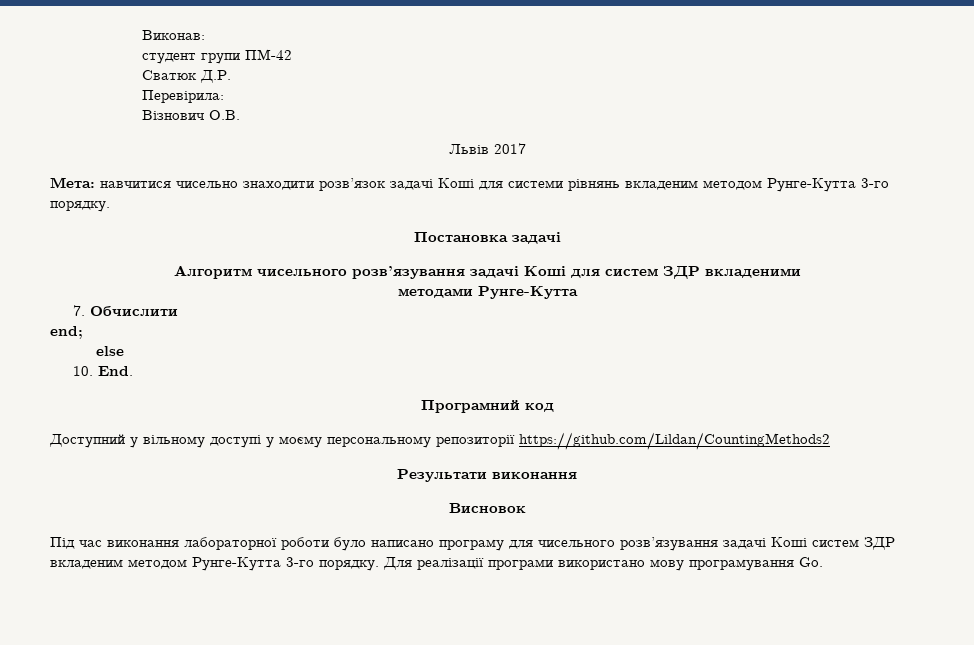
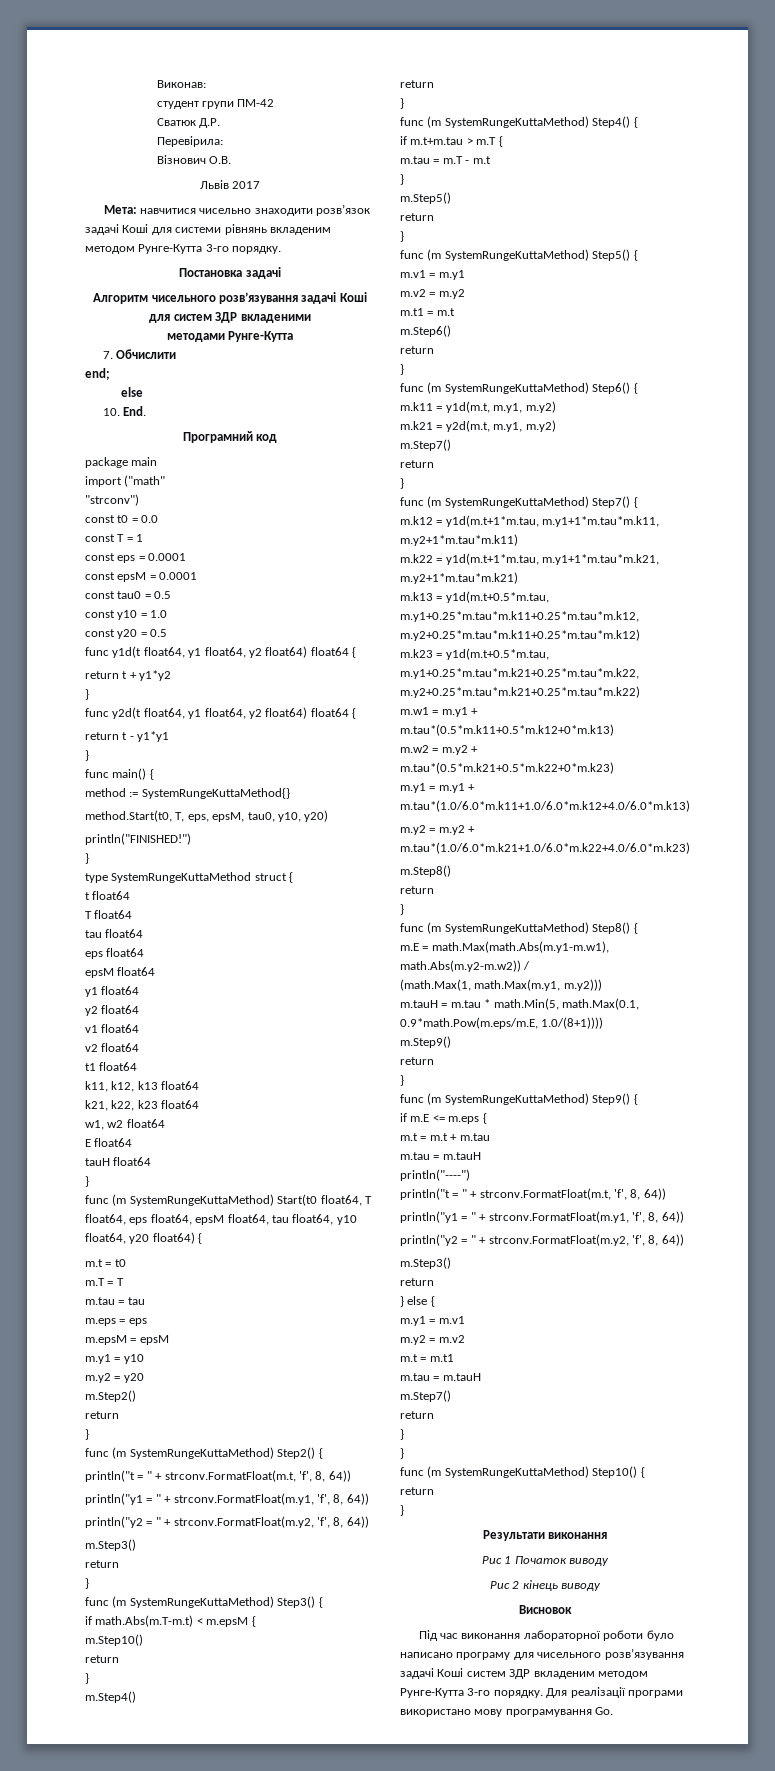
- Доступний у вільному доступі у моєму персональному репозиторії https://github.com/Lildan/CountingMethods2
+ package main
+ import ("math"
+ "strconv")
+ const t0 = 0.0
+ const T = 1
+ const eps = 0.0001
+ const epsM = 0.0001
+ const tau0 = 0.5
+ const y10 = 1.0
+ const y20 = 0.5
+ func y1d(t float64, y1 float64, y2 float64) float64 {
+ return t + y1*y2
+ }
+ func y2d(t float64, y1 float64, y2 float64) float64 {
+ return t - y1*y1
+ }
+ func main() {
+ method := SystemRungeKuttaMethod{}
+ method.Start(t0, T, eps, epsM, tau0, y10, y20)
+ println("FINISHED!")
+ }
+ type SystemRungeKuttaMethod struct {
+ t float64
+ T float64
+ tau float64
+ eps float64
+ epsM float64
+ y1 float64
+ y2 float64
+ v1 float64
+ v2 float64
+ t1 float64
+ k11, k12, k13 float64
+ k21, k22, k23 float64
+ w1, w2 float64
+ E float64
+ tauH float64
+ }
+ func (m SystemRungeKuttaMethod) Start(t0 float64, T float64, eps float64, epsM float64, tau float64, y10 float64, y20 float64) {
+ m.t = t0
+ m.T = T
+ m.tau = tau
+ m.eps = eps
+ m.epsM = epsM
+ m.y1 = y10
+ m.y2 = y20
+ m.Step2()
+ return
+ }
+ func (m SystemRungeKuttaMethod) Step2() {
+ println("t = " + strconv.FormatFloat(m.t, 'f', 8, 64))
+ println("y1 = " + strconv.FormatFloat(m.y1, 'f', 8, 64))
+ println("y2 = " + strconv.FormatFloat(m.y2, 'f', 8, 64))
+ m.Step3()
+ return
+ }
+ func (m SystemRungeKuttaMethod) Step3() {
+ if math.Abs(m.T-m.t) < m.epsM {
+ m.Step10()
+ return
+ }
+ m.Step4()
+ return
+ }
+ func (m SystemRungeKuttaMethod) Step4() {
+ if m.t+m.tau > m.T {
+ m.tau = m.T - m.t
+ }
+ m.Step5()
+ return
+ }
+ func (m SystemRungeKuttaMethod) Step5() {
+ m.v1 = m.y1
+ m.v2 = m.y2
+ m.t1 = m.t
+ m.Step6()
+ return
+ }
+ func (m SystemRungeKuttaMethod) Step6() {
+ m.k11 = y1d(m.t, m.y1, m.y2)
+ m.k21 = y2d(m.t, m.y1, m.y2)
+ m.Step7()
+ return
+ }
+ func (m SystemRungeKuttaMethod) Step7() {
+ m.k12 = y1d(m.t+1*m.tau, m.y1+1*m.tau*m.k11, m.y2+1*m.tau*m.k11)
+ m.k22 = y1d(m.t+1*m.tau, m.y1+1*m.tau*m.k21, m.y2+1*m.tau*m.k21)
+ m.k13 = y1d(m.t+0.5*m.tau, m.y1+0.25*m.tau*m.k11+0.25*m.tau*m.k12, m.y2+0.25*m.tau*m.k11+0.25*m.tau*m.k12)
+ m.k23 = y1d(m.t+0.5*m.tau, m.y1+0.25*m.tau*m.k21+0.25*m.tau*m.k22, m.y2+0.25*m.tau*m.k21+0.25*m.tau*m.k22)
+ m.w1 = m.y1 + m.tau*(0.5*m.k11+0.5*m.k12+0*m.k13)
+ m.w2 = m.y2 + m.tau*(0.5*m.k21+0.5*m.k22+0*m.k23)
+ m.y1 = m.y1 + m.tau*(1.0/6.0*m.k11+1.0/6.0*m.k12+4.0/6.0*m.k13)
+ m.y2 = m.y2 + m.tau*(1.0/6.0*m.k21+1.0/6.0*m.k22+4.0/6.0*m.k23)
+ m.Step8()
+ return
+ }
+ func (m SystemRungeKuttaMethod) Step8() {
+ m.E = math.Max(math.Abs(m.y1-m.w1), math.Abs(m.y2-m.w2)) /
+ (math.Max(1, math.Max(m.y1, m.y2)))
+ m.tauH = m.tau * math.Min(5, math.Max(0.1, 0.9*math.Pow(m.eps/m.E, 1.0/(8+1))))
+ m.Step9()
+ return
+ }
+ func (m SystemRungeKuttaMethod) Step9() {
+ if m.E <= m.eps {
+ m.t = m.t + m.tau
+ m.tau = m.tauH
+ println("----")
+ println("t = " + strconv.FormatFloat(m.t, 'f', 8, 64))
+ println("y1 = " + strconv.FormatFloat(m.y1, 'f', 8, 64))
+ println("y2 = " + strconv.FormatFloat(m.y2, 'f', 8, 64))
+ m.Step3()
+ return
+ } else {
+ m.y1 = m.v1
+ m.y2 = m.v2
+ m.t = m.t1
+ m.tau = m.tauH
+ m.Step7()
+ return
+ }
+ }
+ func (m SystemRungeKuttaMethod) Step10() {
+ return
+ }
  Результати виконання
+ Рис 1 Початок виводу
+ Рис 2 кінець виводу

